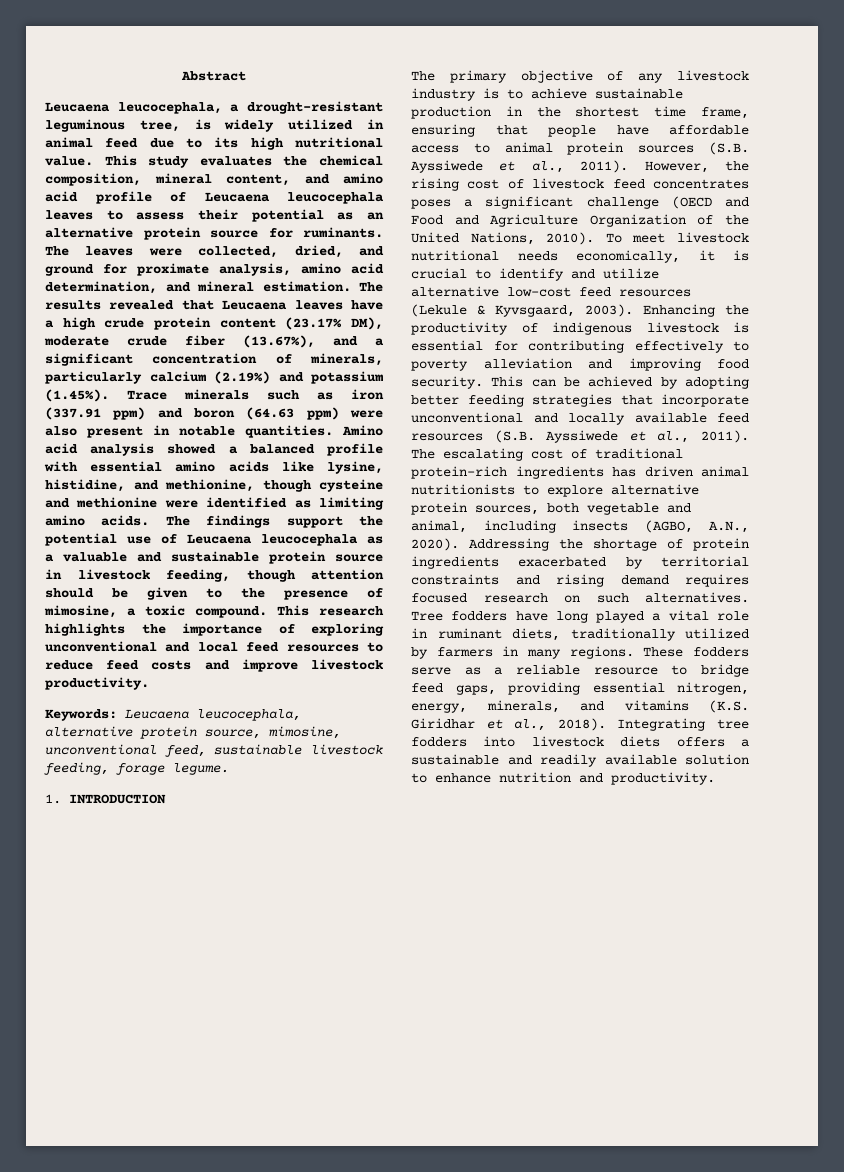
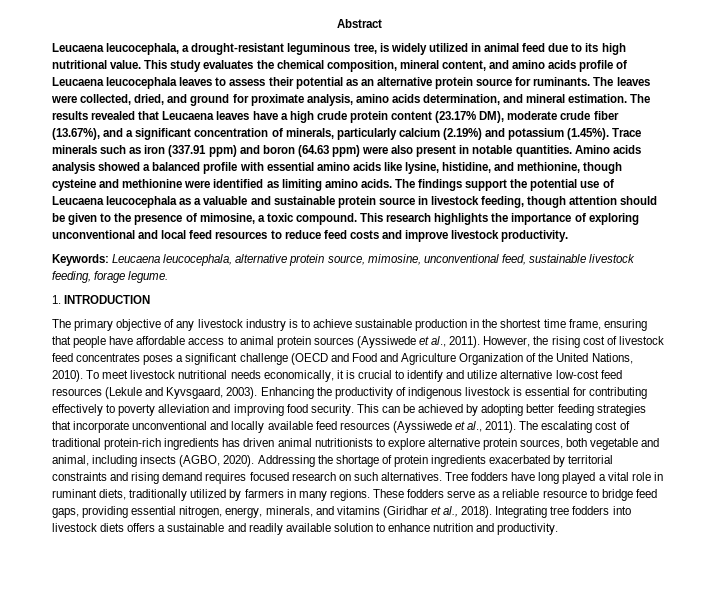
- This study evaluates the chemical composition, mineral content, and amino acid profile of Leucaena leucocephala leaves to assess their potential as an alternative protein source for ruminants.
+ This study evaluates the chemical composition, mineral content, and amino acids profile of Leucaena leucocephala leaves to assess their potential as an alternative protein source for ruminants.
- The leaves were collected, dried, and ground for proximate analysis, amino acid determination, and mineral estimation.
+ The leaves were collected, dried, and ground for proximate analysis, amino acids determination, and mineral estimation.
- Amino acid analysis showed a balanced profile with essential amino acids like lysine, histidine, and methionine, though cysteine and methionine were identified as limiting amino acids.
+ Amino acids analysis showed a balanced profile with essential amino acids like lysine, histidine, and methionine, though cysteine and methionine were identified as limiting amino acids.
- The primary objective of any livestock industry is to achieve sustainable production in the shortest time frame, ensuring that people have affordable access to animal protein sources (S.B. Ayssiwede et al., 2011).
+ The primary objective of any livestock industry is to achieve sustainable production in the shortest time frame, ensuring that people have affordable access to animal protein sources (Ayssiwede et al., 2011).
- To meet livestock nutritional needs economically, it is crucial to identify and utilize alternative low-cost feed resources (Lekule & Kyvsgaard, 2003).
+ To meet livestock nutritional needs economically, it is crucial to identify and utilize alternative low-cost feed resources (Lekule and Kyvsgaard, 2003).
- This can be achieved by adopting better feeding strategies that incorporate unconventional and locally available feed resources (S.B. Ayssiwede et al., 2011).
+ This can be achieved by adopting better feeding strategies that incorporate unconventional and locally available feed resources (Ayssiwede et al., 2011).
- The escalating cost of traditional protein-rich ingredients has driven animal nutritionists to explore alternative protein sources, both vegetable and animal, including insects (AGBO, A.N., 2020).
+ The escalating cost of traditional protein-rich ingredients has driven animal nutritionists to explore alternative protein sources, both vegetable and animal, including insects (AGBO, 2020).
- These fodders serve as a reliable resource to bridge feed gaps, providing essential nitrogen, energy, minerals, and vitamins (K.S. Giridhar et al., 2018).
+ These fodders serve as a reliable resource to bridge feed gaps, providing essential nitrogen, energy, minerals, and vitamins (Giridhar et al., 2018).

